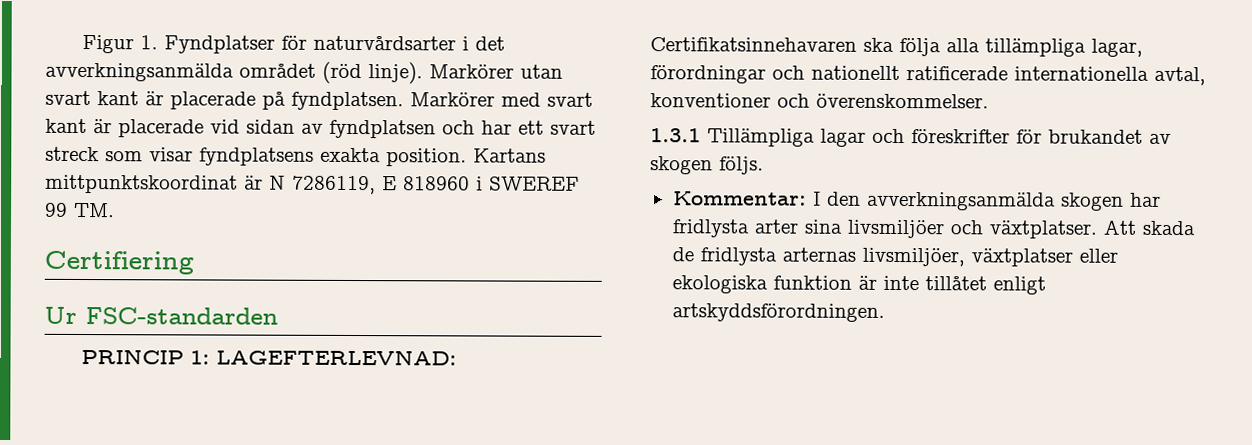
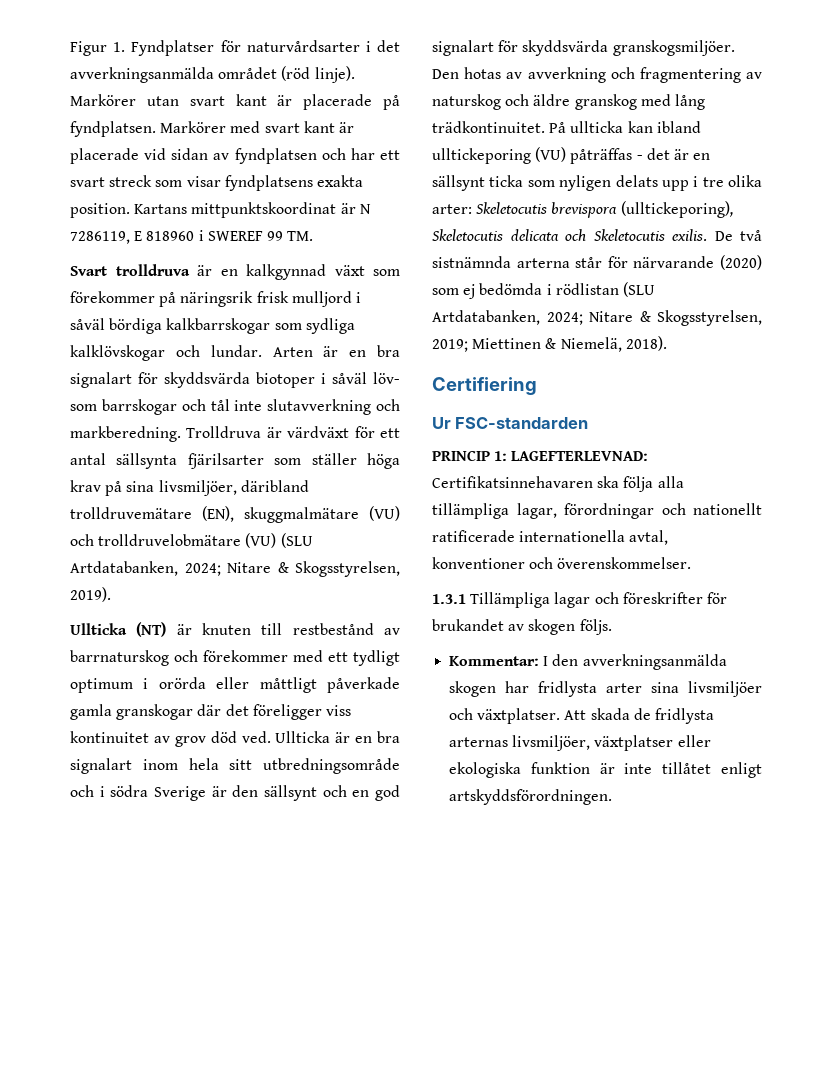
+ Svart trolldruva är en kalkgynnad växt som förekommer på näringsrik frisk mulljord i såväl bördiga kalkbarrskogar som sydliga kalklövskogar och lundar. Arten är en bra signalart för skyddsvärda biotoper i såväl löv- som barrskogar och tål inte slutavverkning och markberedning. Trolldruva är värdväxt för ett antal sällsynta fjärilsarter som ställer höga krav på sina livsmiljöer, däribland trolldruvemätare (EN), skuggmalmätare (VU) och trolldruvelobmätare (VU) (SLU Artdatabanken, 2024; Nitare & Skogsstyrelsen, 2019).
+ Ullticka (NT) är knuten till restbestånd av barrnaturskog och förekommer med ett tydligt optimum i orörda eller måttligt påverkade gamla granskogar där det föreligger viss kontinuitet av grov död ved. Ullticka är en bra signalart inom hela sitt utbredningsområde och i södra Sverige är den sällsynt och en god signalart för skyddsvärda granskogsmiljöer. Den hotas av avverkning och fragmentering av naturskog och äldre granskog med lång trädkontinuitet. På ullticka kan ibland ulltickeporing (VU) påträffas - det är en sällsynt ticka som nyligen delats upp i tre olika arter: Skeletocutis brevispora (ulltickeporing), Skeletocutis delicata och Skeletocutis exilis. De två sistnämnda arterna står för närvarande (2020) som ej bedömda i rödlistan (SLU Artdatabanken, 2024; Nitare & Skogsstyrelsen, 2019; Miettinen & Niemelä, 2018).

